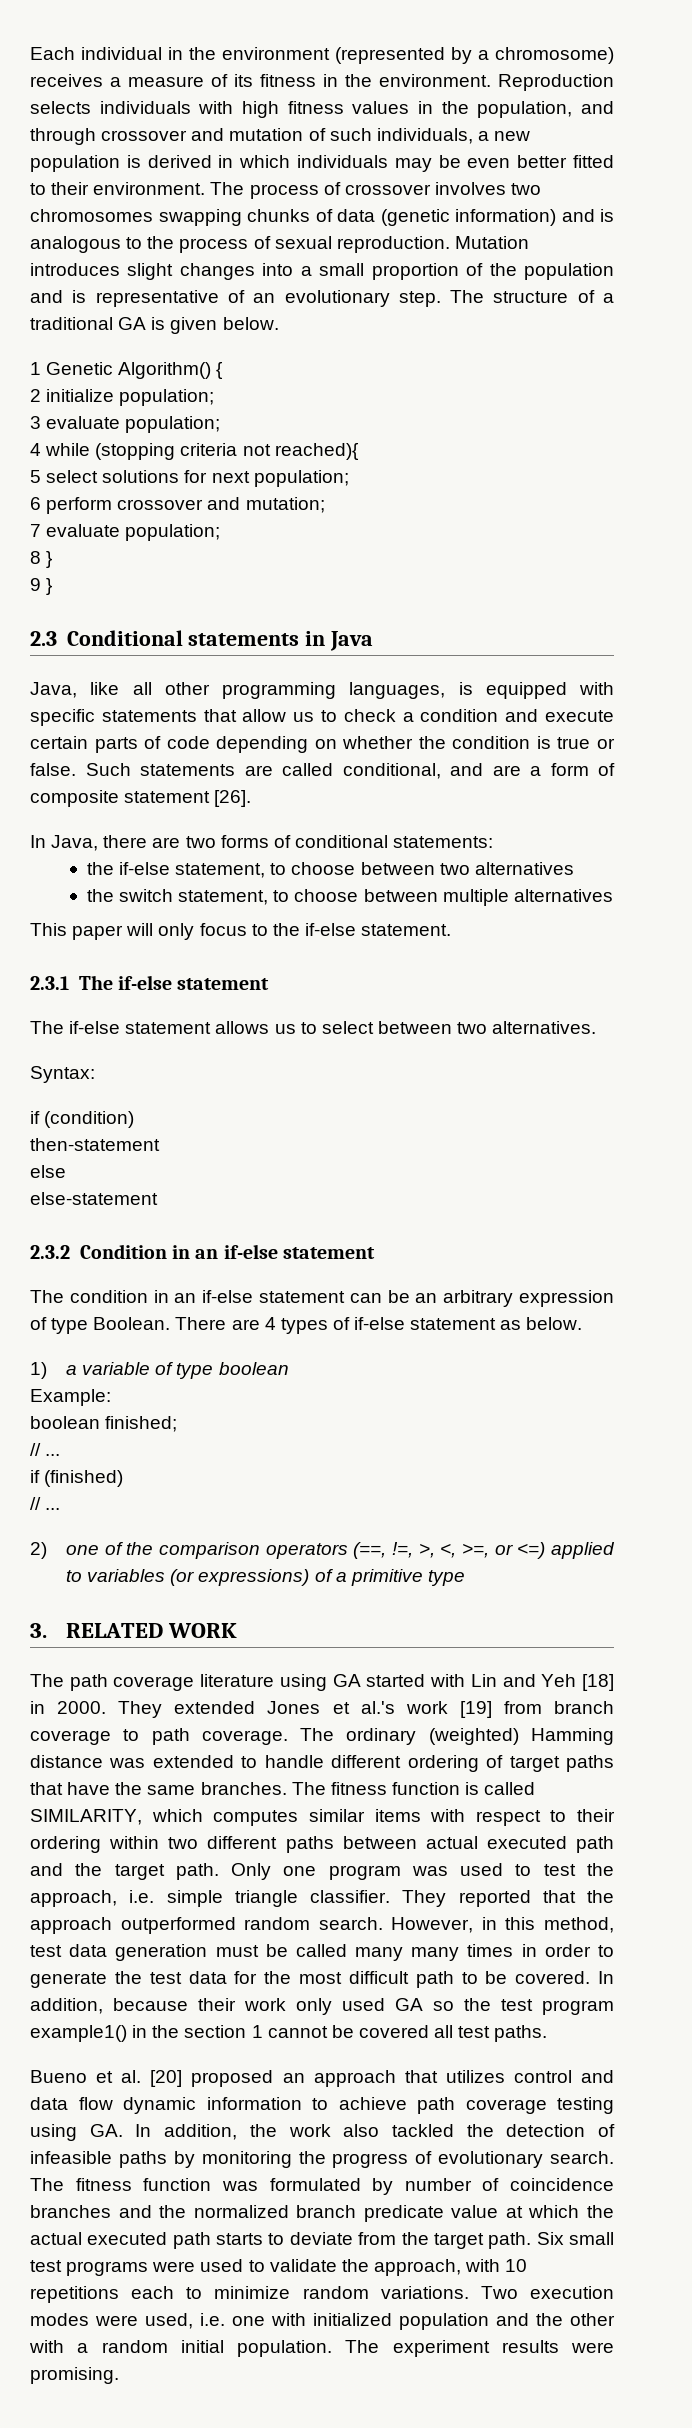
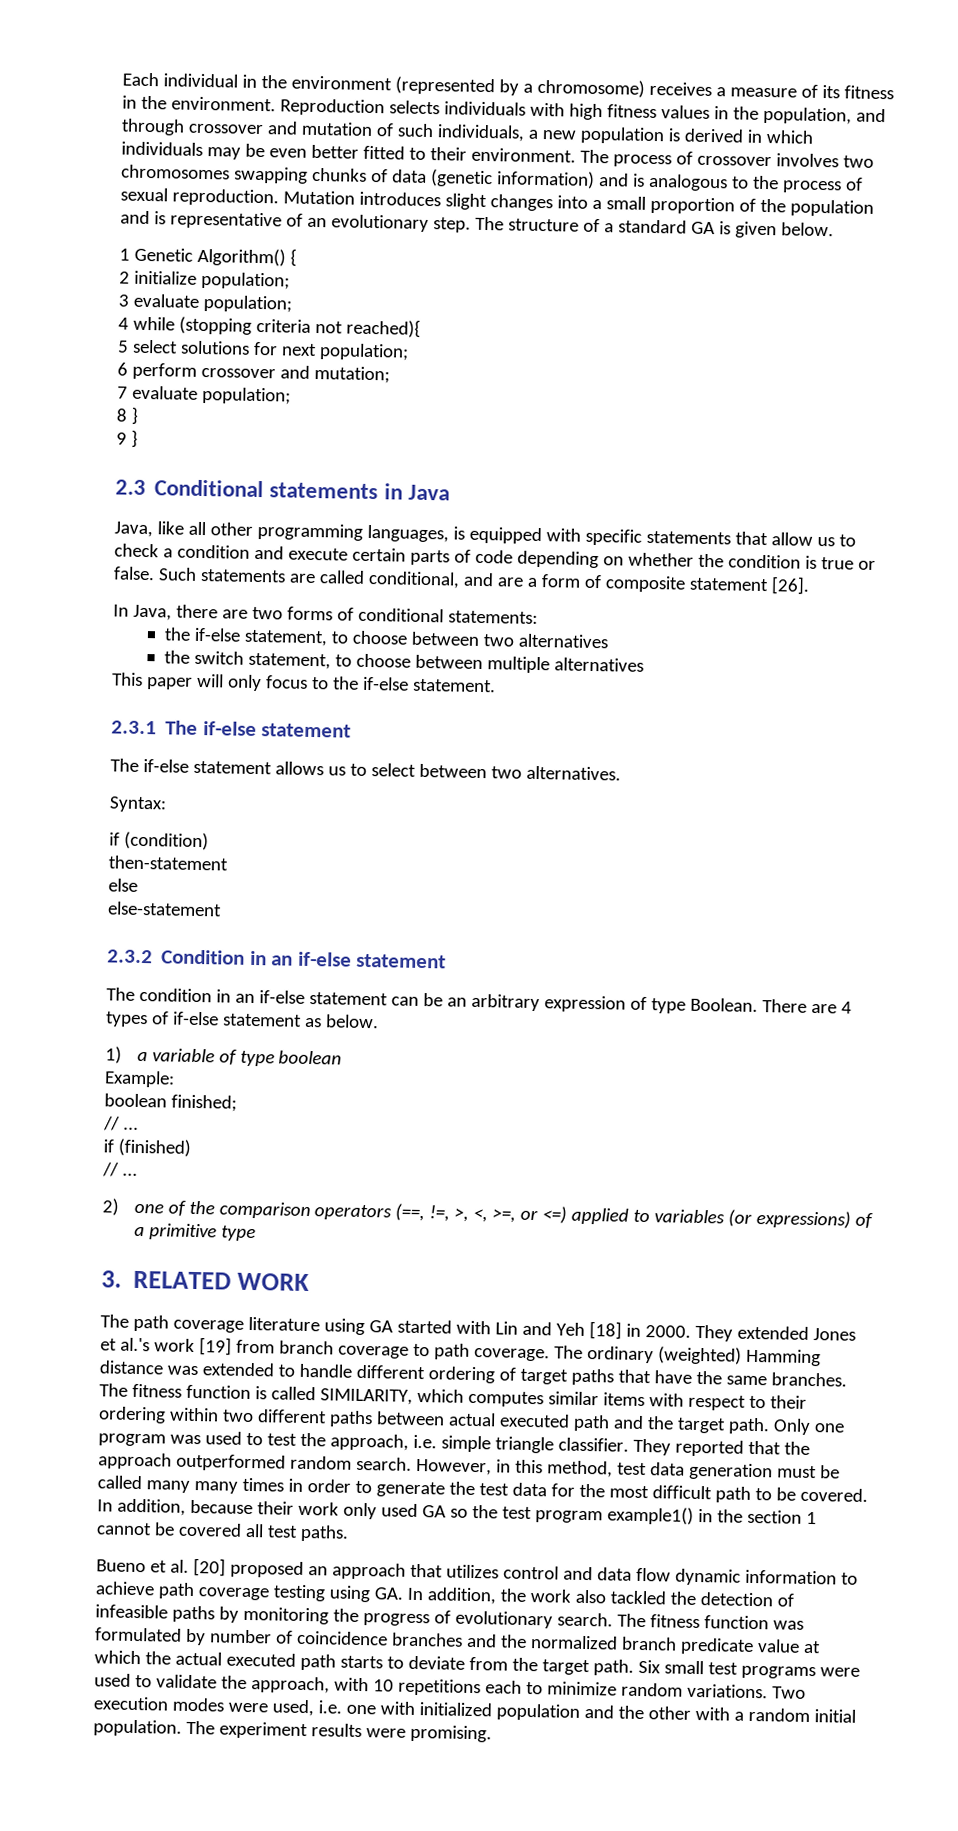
- The structure of a traditional GA is given below.
+ The structure of a standard GA is given below.

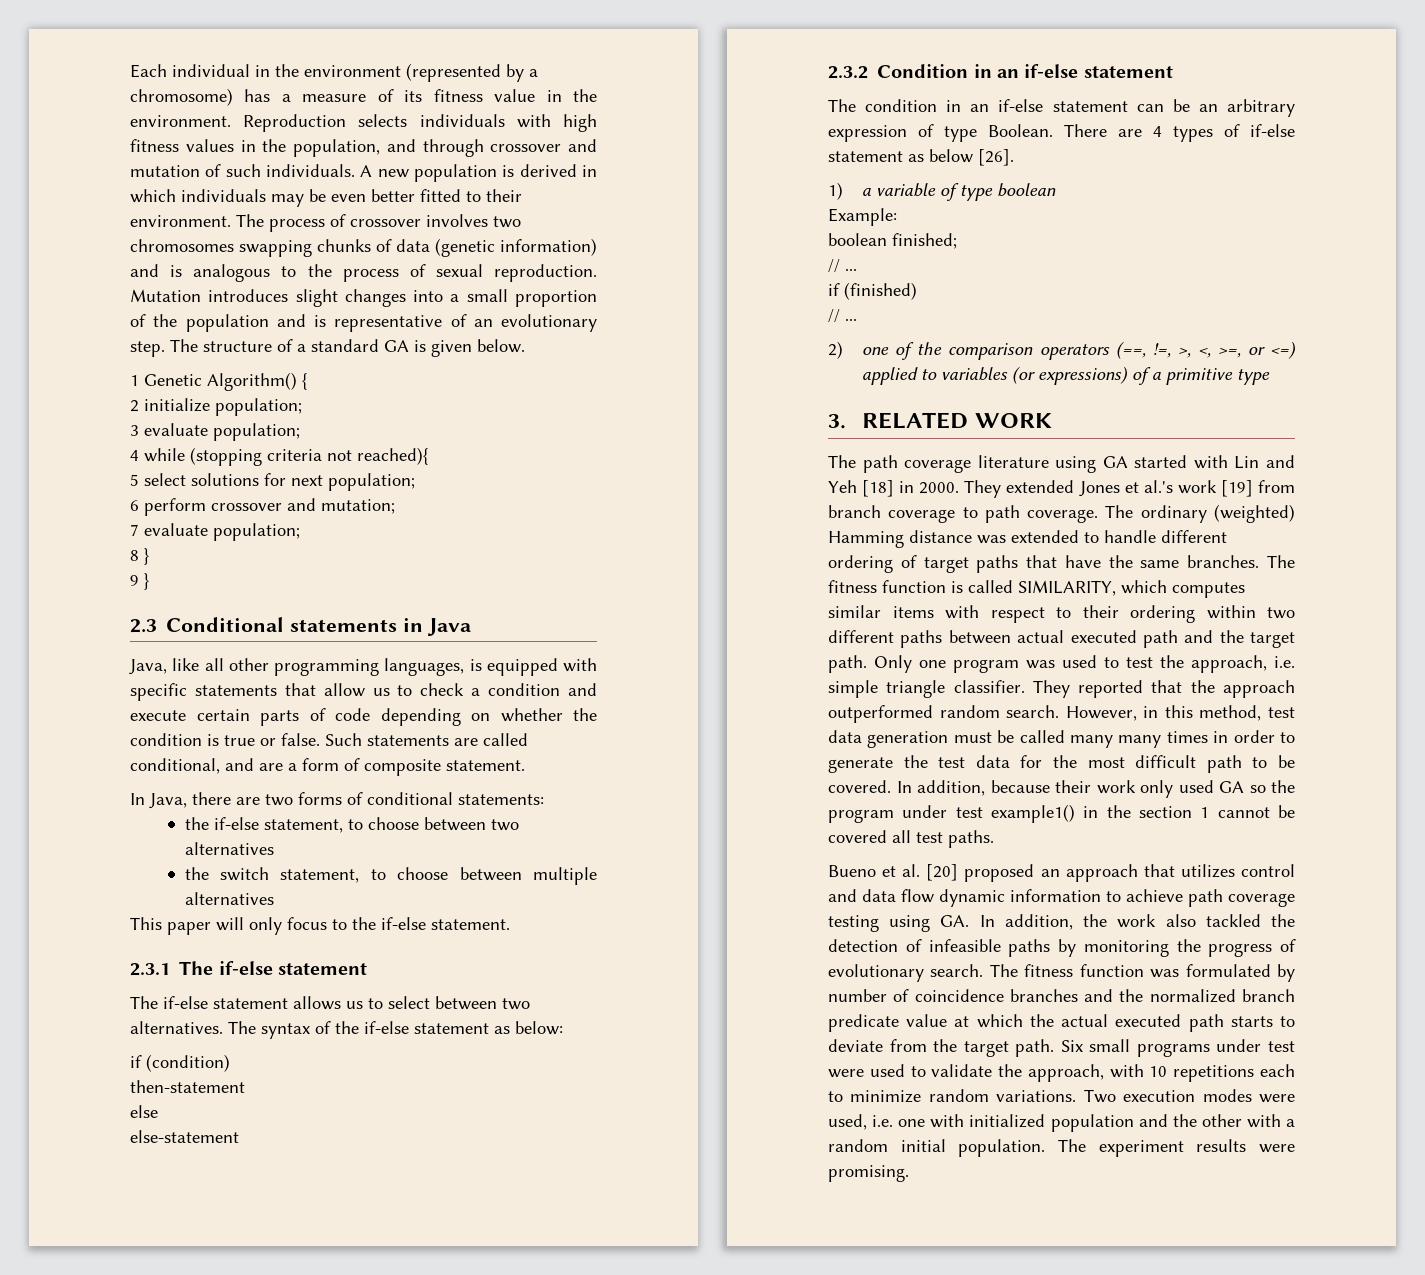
- Each individual in the environment (represented by a chromosome) receives a measure of its fitness in the environment.
+ Each individual in the environment (represented by a chromosome) has a measure of its fitness value in the environment.
- Reproduction selects individuals with high fitness values in the population, and through crossover and mutation of such individuals, a new population is derived in which individuals may be even better fitted to their environment.
+ Reproduction selects individuals with high fitness values in the population, and through crossover and mutation of such individuals. A new population is derived in which individuals may be even better fitted to their environment.
- Such statements are called conditional, and are a form of composite statement [26].
+ Such statements are called conditional, and are a form of composite statement.
- The if-else statement allows us to select between two alternatives.
- Syntax:
+ The if-else statement allows us to select between two alternatives. The syntax of the if-else statement as below:
- There are 4 types of if-else statement as below.
+ There are 4 types of if-else statement as below [26].
- In addition, because their work only used GA so the test program example1() in the section 1 cannot be covered all test paths.
+ In addition, because their work only used GA so the program under test example1() in the section 1 cannot be covered all test paths.
- Six small test programs were used to validate the approach, with 10 repetitions each to minimize random variations.
+ Six small programs under test were used to validate the approach, with 10 repetitions each to minimize random variations.

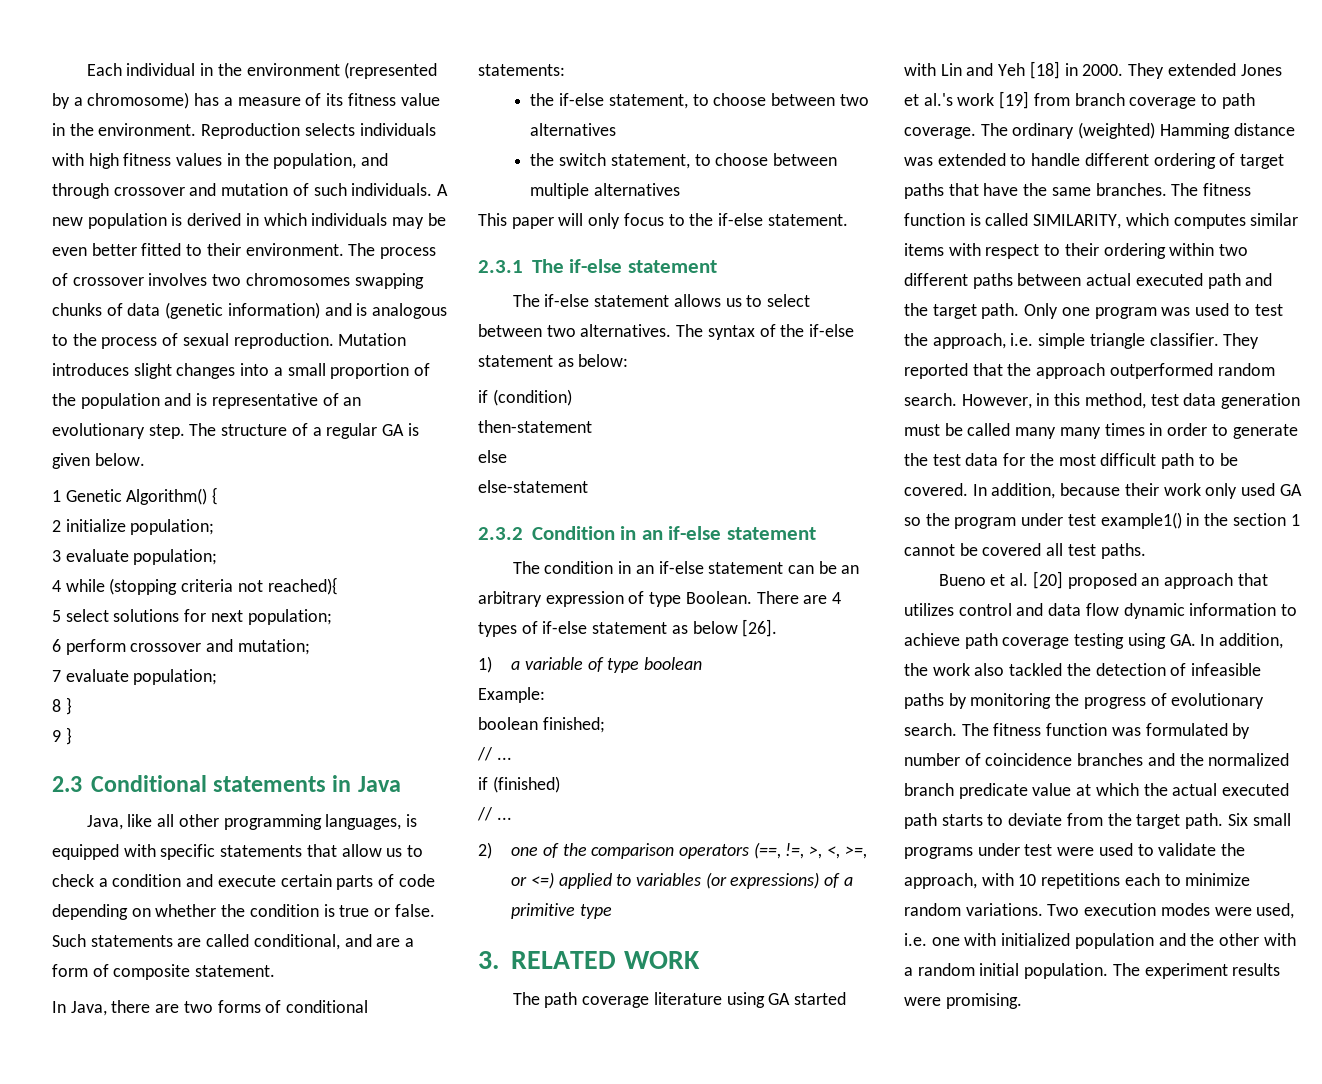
- The structure of a standard GA is given below.
+ The structure of a regular GA is given below.

